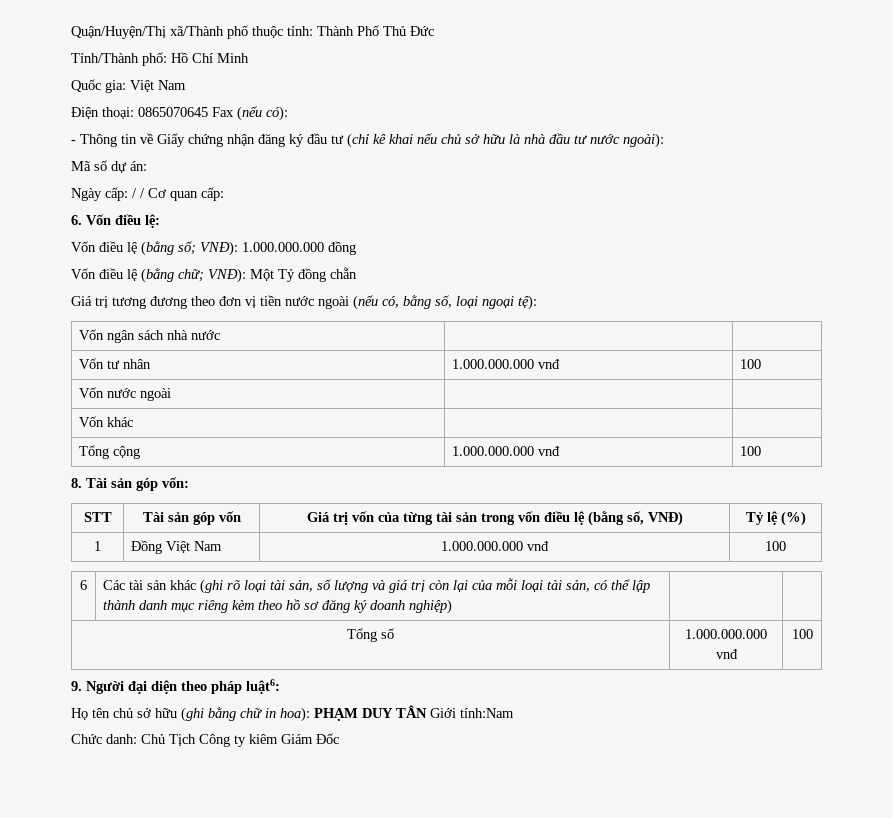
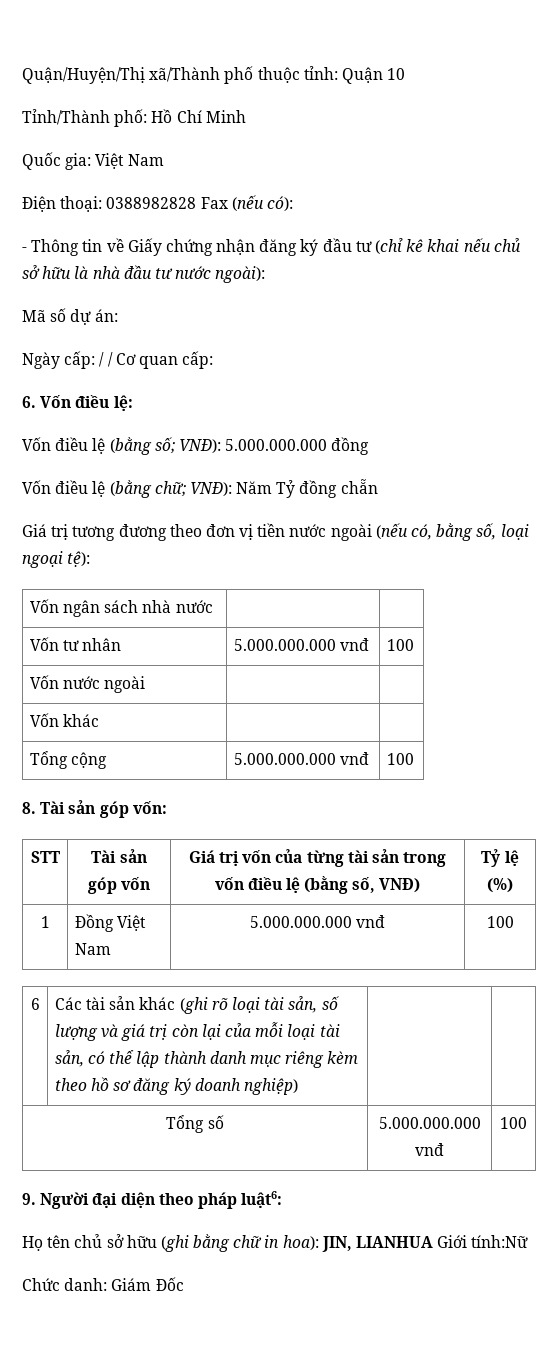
- Quận/Huyện/Thị xã/Thành phố thuộc tỉnh: Thành Phố Thủ Đức
+ Quận/Huyện/Thị xã/Thành phố thuộc tỉnh: Quận 10
- Điện thoại: 0865070645 Fax (nếu có):
+ Điện thoại: 0388982828 Fax (nếu có):
- Vốn điều lệ (bằng số; VNĐ): 1.000.000.000 đồng
+ Vốn điều lệ (bằng số; VNĐ): 5.000.000.000 đồng
- Vốn điều lệ (bằng chữ; VNĐ): Một Tỷ đồng chẵn
+ Vốn điều lệ (bằng chữ; VNĐ): Năm Tỷ đồng chẵn
- Vốn tư nhân | 1.000.000.000 vnđ | 100
+ Vốn tư nhân | 5.000.000.000 vnđ | 100
- Tổng cộng | 1.000.000.000 vnđ | 100
+ Tổng cộng | 5.000.000.000 vnđ | 100
- 1 | Đồng Việt Nam | 1.000.000.000 vnđ | 100
+ 1 | Đồng Việt Nam | 5.000.000.000 vnđ | 100
- Tổng số | 1.000.000.000 vnđ | 100
+ Tổng số | 5.000.000.000 vnđ | 100
- Họ tên chủ sở hữu (ghi bằng chữ in hoa): PHẠM DUY TÂN Giới tính:Nam
- Chức danh: Chủ Tịch Công ty kiêm Giám Đốc
+ Họ tên chủ sở hữu (ghi bằng chữ in hoa): JIN, LIANHUA Giới tính:Nữ
+ Chức danh: Giám Đốc

